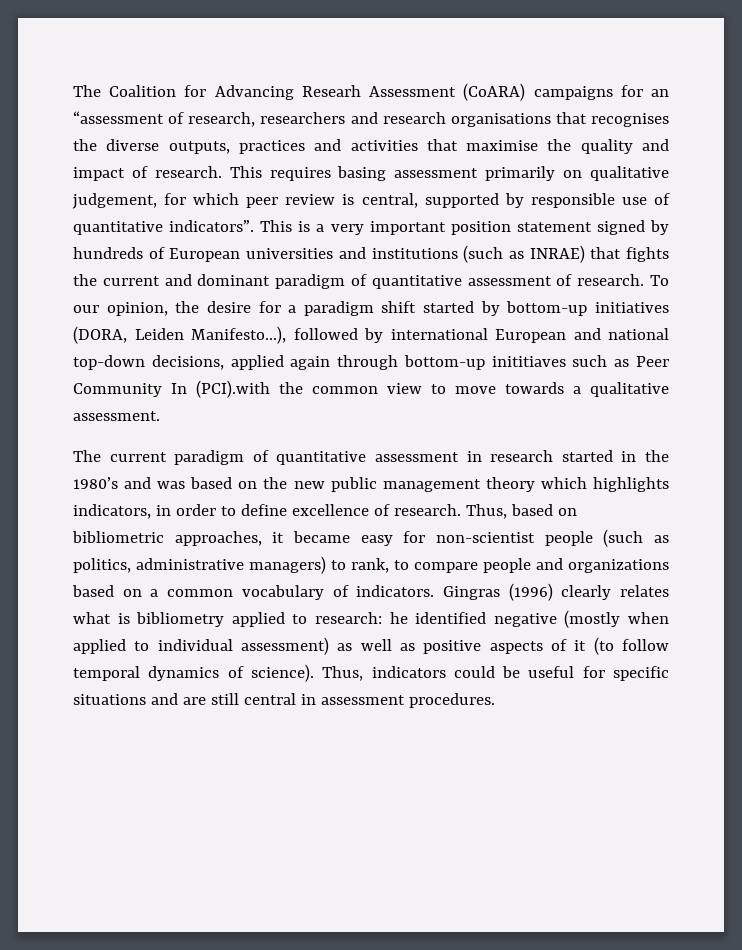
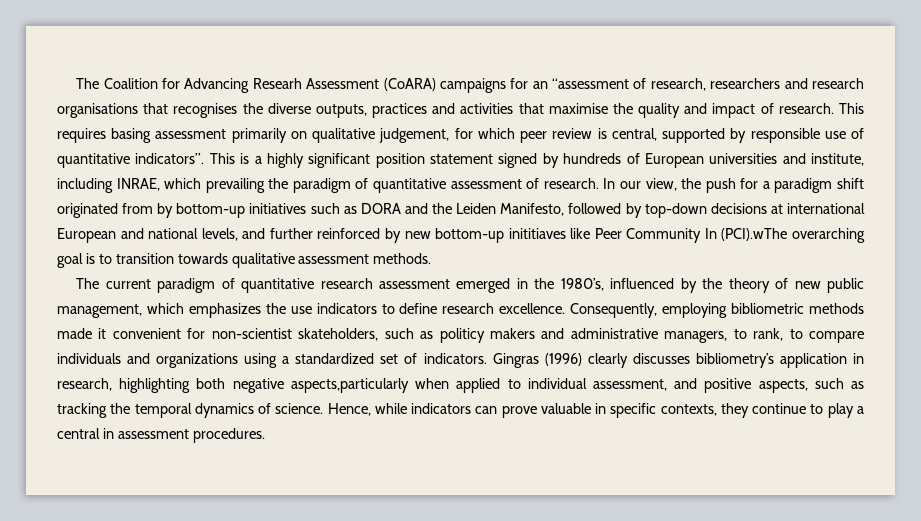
- This is a very important position statement signed by hundreds of European universities and institutions (such as INRAE) that fights the current and dominant paradigm of quantitative assessment of research.
+ This is a highly significant position statement signed by hundreds of European universities and institute, including INRAE, which prevailing the paradigm of quantitative assessment of research.
- To our opinion, the desire for a paradigm shift started by bottom-up initiatives (DORA, Leiden Manifesto…), followed by international European and national top-down decisions, applied again through bottom-up inititiaves such as Peer Community In (PCI).with the common view to move towards a qualitative assessment.
+ In our view, the push for a paradigm shift originated from by bottom-up initiatives such as DORA and the Leiden Manifesto, followed by top-down decisions at international European and national levels, and further reinforced by new bottom-up inititiaves like Peer Community In (PCI).wThe overarching goal is to transition towards qualitative assessment methods.
- The current paradigm of quantitative assessment in research started in the 1980’s and was based on the new public management theory which highlights indicators, in order to define excellence of research. Thus, based on bibliometric approaches, it became easy for non-scientist people (such as politics, administrative managers) to rank, to compare people and organizations based on a common vocabulary of indicators.
+ The current paradigm of quantitative research assessment emerged in the 1980’s, influenced by the theory of new public management, which emphasizes the use indicators to define research excellence. Consequently, employing bibliometric methods made it convenient for non-scientist skateholders, such as politicy makers and administrative managers, to rank, to compare individuals and organizations using a standardized set of indicators.
- Gingras (1996) clearly relates what is bibliometry applied to research: he identified negative (mostly when applied to individual assessment) as well as positive aspects of it (to follow temporal dynamics of science). Thus, indicators could be useful for specific situations and are still central in assessment procedures.
+ Gingras (1996) clearly discusses bibliometry’s application in research, highlighting both negative aspects,particularly when applied to individual assessment, and positive aspects, such as tracking the temporal dynamics of science. Hence, while indicators can prove valuable in specific contexts, they continue to play a central in assessment procedures.

